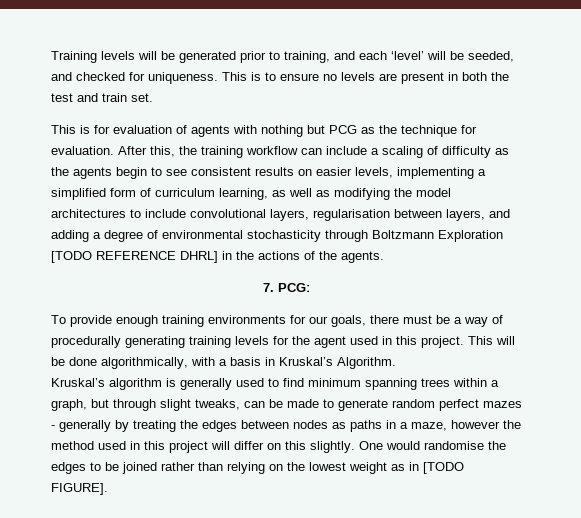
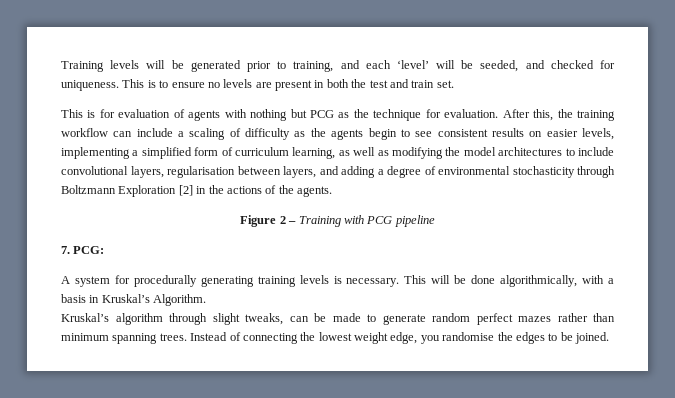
- After this, the training workflow can include a scaling of difficulty as the agents begin to see consistent results on easier levels, implementing a simplified form of curriculum learning, as well as modifying the model architectures to include convolutional layers, regularisation between layers, and adding a degree of environmental stochasticity through Boltzmann Exploration [TODO REFERENCE DHRL] in the actions of the agents.
+ After this, the training workflow can include a scaling of difficulty as the agents begin to see consistent results on easier levels, implementing a simplified form of curriculum learning, as well as modifying the model architectures to include convolutional layers, regularisation between layers, and adding a degree of environmental stochasticity through Boltzmann Exploration [2] in the actions of the agents.
+ Figure 2 – Training with PCG pipeline
  7. PCG:
- To provide enough training environments for our goals, there must be a way of procedurally generating training levels for the agent used in this project.
+ A system for procedurally generating training levels is necessary.
- Kruskal’s algorithm is generally used to find minimum spanning trees within a graph, but through slight tweaks, can be made to generate random perfect mazes - generally by treating the edges between nodes as paths in a maze, however the method used in this project will differ on this slightly. One would randomise the edges to be joined rather than relying on the lowest weight as in [TODO FIGURE].
+ Kruskal’s algorithm through slight tweaks, can be made to generate random perfect mazes rather than minimum spanning trees. Instead of connecting the lowest weight edge, you randomise the edges to be joined.

